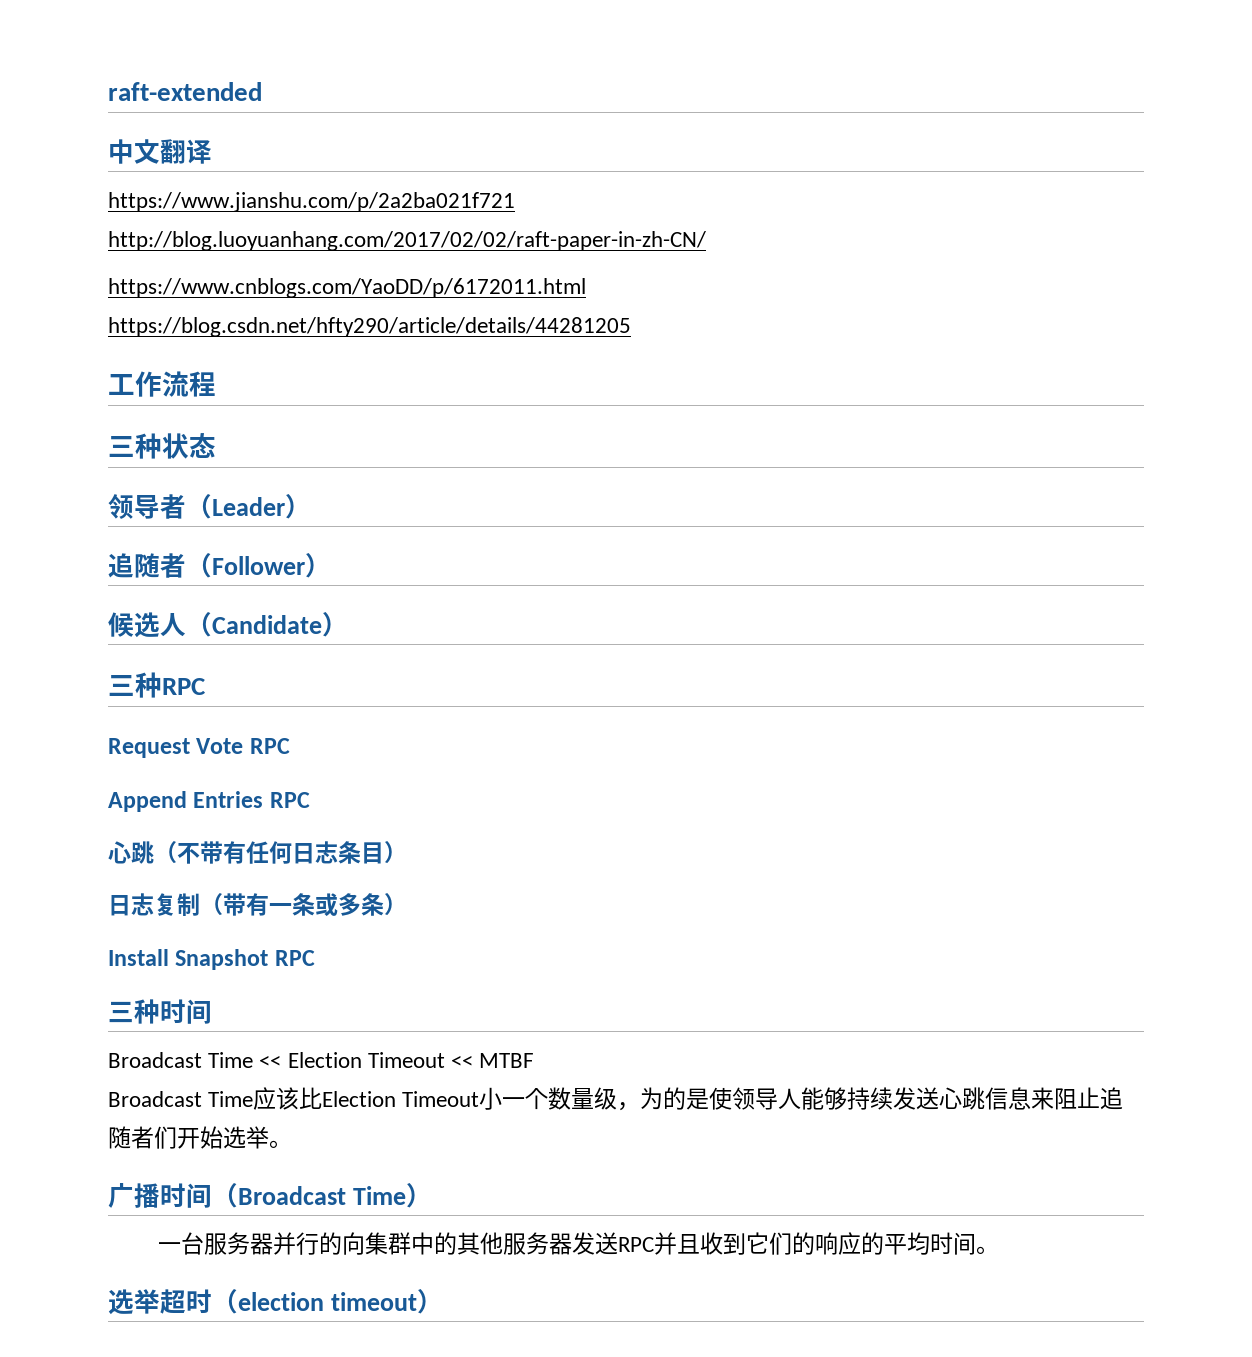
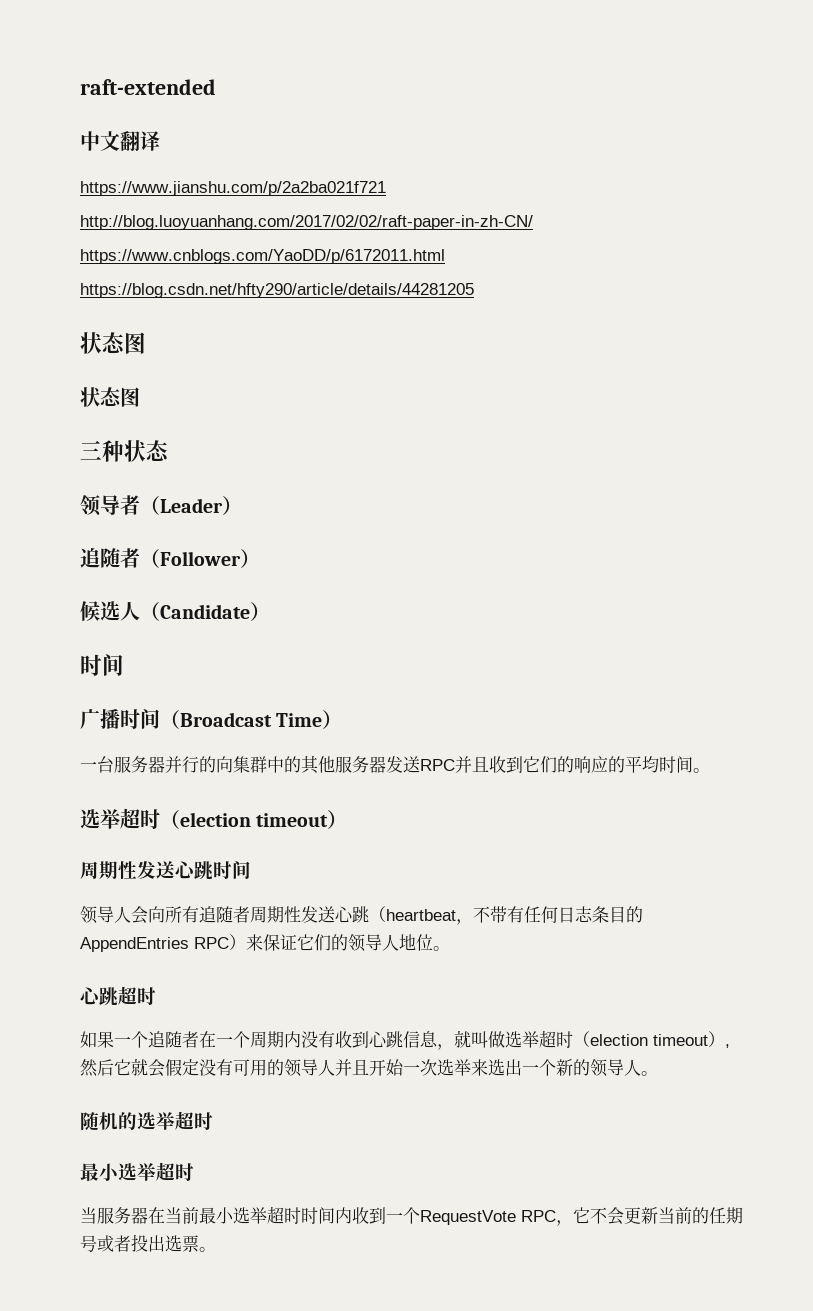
  https://blog.csdn.net/hfty290/article/details/44281205
- 工作流程
+ 状态图
+ 状态图
  候选人（Candidate）
- 三种RPC
- Request Vote RPC
- Append Entries RPC
- 心跳（不带有任何日志条目）
- 日志复制（带有一条或多条）
- Install Snapshot RPC
- 三种时间
- Broadcast Time << Election Timeout << MTBF
- Broadcast Time应该比Election Timeout小一个数量级，为的是使领导人能够持续发送心跳信息来阻止追随者们开始选举。
+ 时间
+ 周期性发送心跳时间
+ 领导人会向所有追随者周期性发送心跳（heartbeat，不带有任何日志条目的AppendEntries RPC）来保证它们的领导人地位。
+ 心跳超时
+ 如果一个追随者在一个周期内没有收到心跳信息，就叫做选举超时（election timeout）,然后它就会假定没有可用的领导人并且开始一次选举来选出一个新的领导人。
+ 随机的选举超时
+ 最小选举超时
+ 当服务器在当前最小选举超时时间内收到一个RequestVote RPC，它不会更新当前的任期号或者投出选票。

